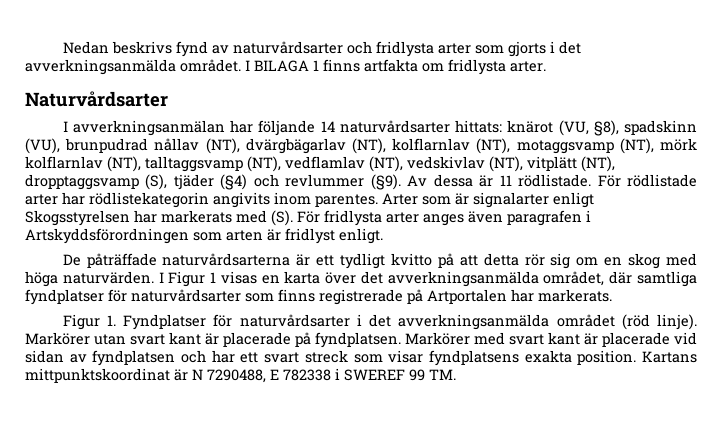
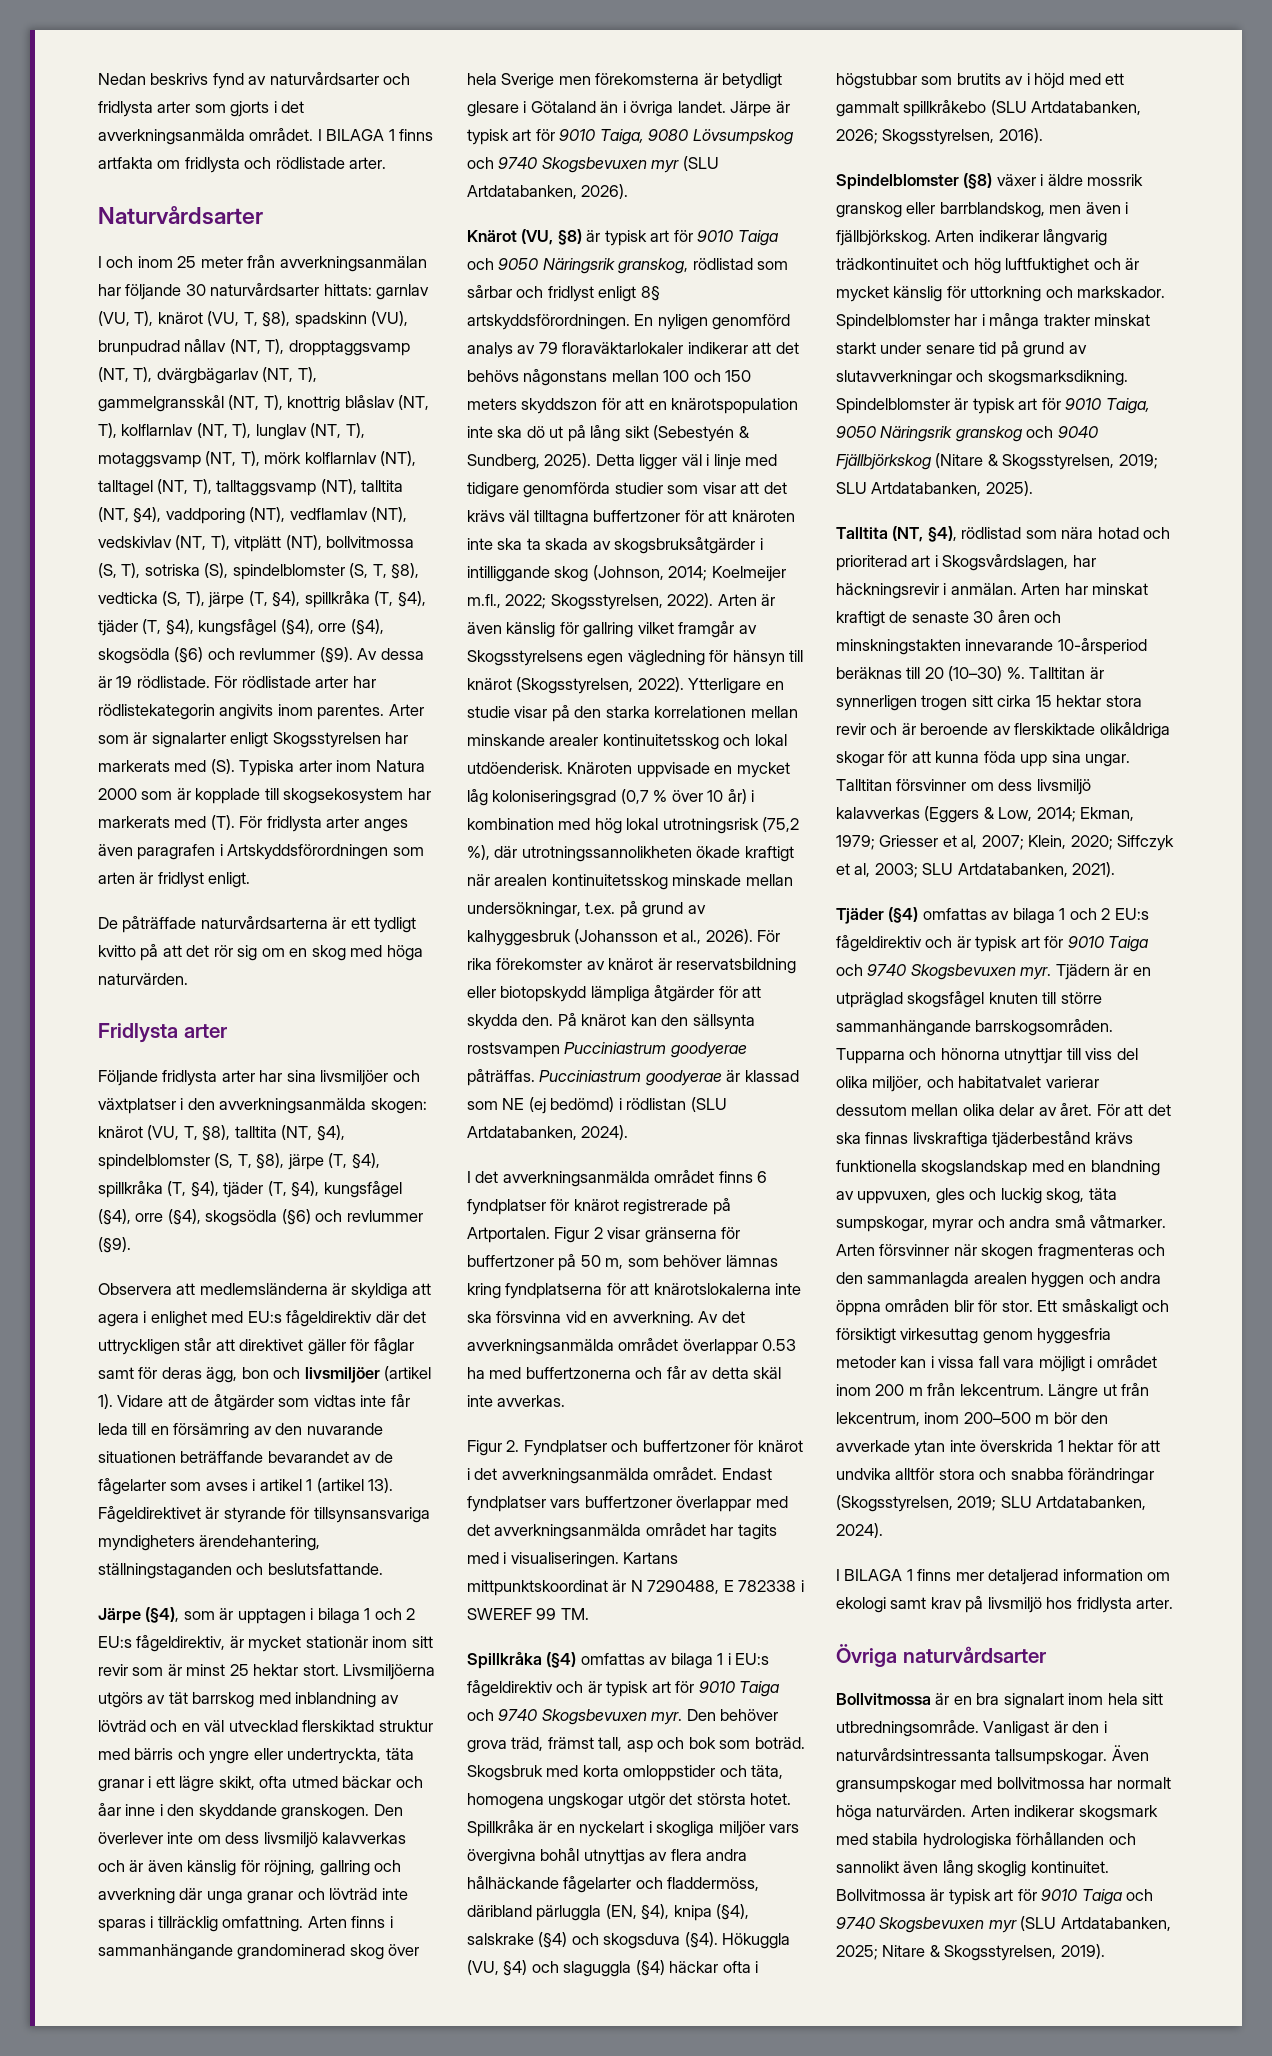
- I BILAGA 1 finns artfakta om fridlysta arter.
+ I BILAGA 1 finns artfakta om fridlysta och rödlistade arter.
- I avverkningsanmälan har följande 14 naturvårdsarter hittats: knärot (VU, §8), spadskinn (VU), brunpudrad nållav (NT), dvärgbägarlav (NT), kolflarnlav (NT), motaggsvamp (NT), mörk kolflarnlav (NT), talltaggsvamp (NT), vedflamlav (NT), vedskivlav (NT), vitplätt (NT), dropptaggsvamp (S), tjäder (§4) och revlummer (§9).
+ I och inom 25 meter från avverkningsanmälan har följande 30 naturvårdsarter hittats: garnlav (VU, T), knärot (VU, T, §8), spadskinn (VU), brunpudrad nållav (NT, T), dropptaggsvamp (NT, T), dvärgbägarlav (NT, T), gammelgransskål (NT, T), knottrig blåslav (NT, T), kolflarnlav (NT, T), lunglav (NT, T), motaggsvamp (NT, T), mörk kolflarnlav (NT), talltagel (NT, T), talltaggsvamp (NT), talltita (NT, §4), vaddporing (NT), vedflamlav (NT), vedskivlav (NT, T), vitplätt (NT), bollvitmossa (S, T), sotriska (S), spindelblomster (S, T, §8), vedticka (S, T), järpe (T, §4), spillkråka (T, §4), tjäder (T, §4), kungsfågel (§4), orre (§4), skogsödla (§6) och revlummer (§9).
- Av dessa är 11 rödlistade.
+ Av dessa är 19 rödlistade.
- Arter som är signalarter enligt Skogsstyrelsen har markerats med (S). För fridlysta arter anges även paragrafen i Artskyddsförordningen som arten är fridlyst enligt.
+ Arter som är signalarter enligt Skogsstyrelsen har markerats med (S). Typiska arter inom Natura 2000 som är kopplade till skogsekosystem har markerats med (T). För fridlysta arter anges även paragrafen i Artskyddsförordningen som arten är fridlyst enligt.
- De påträffade naturvårdsarterna är ett tydligt kvitto på att detta rör sig om en skog med höga naturvärden. I Figur 1 visas en karta över det avverkningsanmälda området, där samtliga fyndplatser för naturvårdsarter som finns registrerade på Artportalen har markerats.
- Figur 1. Fyndplatser för naturvårdsarter i det avverkningsanmälda området (röd linje). Markörer utan svart kant är placerade på fyndplatsen. Markörer med svart kant är placerade vid sidan av fyndplatsen och har ett svart streck som visar fyndplatsens exakta position.
+ De påträffade naturvårdsarterna är ett tydligt kvitto på att det rör sig om en skog med höga naturvärden.
+ Fridlysta arter
+ Följande fridlysta arter har sina livsmiljöer och växtplatser i den avverkningsanmälda skogen: knärot (VU, T, §8), talltita (NT, §4), spindelblomster (S, T, §8), järpe (T, §4), spillkråka (T, §4), tjäder (T, §4), kungsfågel (§4), orre (§4), skogsödla (§6) och revlummer (§9).
+ Observera att medlemsländerna är skyldiga att agera i enlighet med EU:s fågeldirektiv där det uttryckligen står att direktivet gäller för fåglar samt för deras ägg, bon och livsmiljöer (artikel 1). Vidare att de åtgärder som vidtas inte får leda till en försämring av den nuvarande situationen beträffande bevarandet av de fågelarter som avses i artikel 1 (artikel 13). Fågeldirektivet är styrande för tillsynsansvariga myndigheters ärendehantering, ställningstaganden och beslutsfattande.
+ Järpe (§4), som är upptagen i bilaga 1 och 2 EU:s fågeldirektiv, är mycket stationär inom sitt revir som är minst 25 hektar stort. Livsmiljöerna utgörs av tät barrskog med inblandning av lövträd och en väl utvecklad flerskiktad struktur med bärris och yngre eller undertryckta, täta granar i ett lägre skikt, ofta utmed bäckar och åar inne i den skyddande granskogen. Den överlever inte om dess livsmiljö kalavverkas och är även känslig för röjning, gallring och avverkning där unga granar och lövträd inte sparas i tillräcklig omfattning. Arten finns i sammanhängande grandominerad skog över hela Sverige men förekomsterna är betydligt glesare i Götaland än i övriga landet. Järpe är typisk art för 9010 Taiga, 9080 Lövsumpskog och 9740 Skogsbevuxen myr (SLU Artdatabanken, 2026).
+ Knärot (VU, §8) är typisk art för 9010 Taiga och 9050 Näringsrik granskog, rödlistad som sårbar och fridlyst enligt 8§ artskyddsförordningen. En nyligen genomförd analys av 79 floraväktarlokaler indikerar att det behövs någonstans mellan 100 och 150 meters skyddszon för att en knärotspopulation inte ska dö ut på lång sikt (Sebestyén & Sundberg, 2025). Detta ligger väl i linje med tidigare genomförda studier som visar att det krävs väl tilltagna buffertzoner för att knäroten inte ska ta skada av skogsbruksåtgärder i intilliggande skog (Johnson, 2014; Koelmeijer m.fl., 2022; Skogsstyrelsen, 2022). Arten är även känslig för gallring vilket framgår av Skogsstyrelsens egen vägledning för hänsyn till knärot (Skogsstyrelsen, 2022). Ytterligare en studie visar på den starka korrelationen mellan minskande arealer kontinuitetsskog och lokal utdöenderisk. Knäroten uppvisade en mycket låg koloniseringsgrad (0,7 % över 10 år) i kombination med hög lokal utrotningsrisk (75,2 %), där utrotningssannolikheten ökade kraftigt när arealen kontinuitetsskog minskade mellan undersökningar, t.ex. på grund av kalhyggesbruk (Johansson et al., 2026). För rika förekomster av knärot är reservatsbildning eller biotopskydd lämpliga åtgärder för att skydda den. På knärot kan den sällsynta rostsvampen Pucciniastrum goodyerae påträffas. Pucciniastrum goodyerae är klassad som NE (ej bedömd) i rödlistan (SLU Artdatabanken, 2024).
+ I det avverkningsanmälda området finns 6 fyndplatser för knärot registrerade på Artportalen. Figur 2 visar gränserna för buffertzoner på 50 m, som behöver lämnas kring fyndplatserna för att knärotslokalerna inte ska försvinna vid en avverkning. Av det avverkningsanmälda området överlappar 0.53 ha med buffertzonerna och får av detta skäl inte avverkas.
+ Figur 2. Fyndplatser och buffertzoner för knärot i det avverkningsanmälda området. Endast fyndplatser vars buffertzoner överlappar med det avverkningsanmälda området har tagits med i visualiseringen.
+ Spillkråka (§4) omfattas av bilaga 1 i EU:s fågeldirektiv och är typisk art för 9010 Taiga och 9740 Skogsbevuxen myr. Den behöver grova träd, främst tall, asp och bok som boträd. Skogsbruk med korta omloppstider och täta, homogena ungskogar utgör det största hotet. Spillkråka är en nyckelart i skogliga miljöer vars övergivna bohål utnyttjas av flera andra hålhäckande fågelarter och fladdermöss, däribland pärluggla (EN, §4), knipa (§4), salskrake (§4) och skogsduva (§4). Hökuggla (VU, §4) och slaguggla (§4) häckar ofta i högstubbar som brutits av i höjd med ett gammalt spillkråkebo (SLU Artdatabanken, 2026; Skogsstyrelsen, 2016).
+ Spindelblomster (§8) växer i äldre mossrik granskog eller barrblandskog, men även i fjällbjörkskog. Arten indikerar långvarig trädkontinuitet och hög luftfuktighet och är mycket känslig för uttorkning och markskador. Spindelblomster har i många trakter minskat starkt under senare tid på grund av slutavverkningar och skogsmarksdikning. Spindelblomster är typisk art för 9010 Taiga, 9050 Näringsrik granskog och 9040 Fjällbjörkskog (Nitare & Skogsstyrelsen, 2019; SLU Artdatabanken, 2025).
+ Talltita (NT, §4), rödlistad som nära hotad och prioriterad art i Skogsvårdslagen, har häckningsrevir i anmälan. Arten har minskat kraftigt de senaste 30 åren och minskningstakten innevarande 10-årsperiod beräknas till 20 (10–30) %. Talltitan är synnerligen trogen sitt cirka 15 hektar stora revir och är beroende av flerskiktade olikåldriga skogar för att kunna föda upp sina ungar. Talltitan försvinner om dess livsmiljö kalavverkas (Eggers & Low, 2014; Ekman, 1979; Griesser et al, 2007; Klein, 2020; Siffczyk et al, 2003; SLU Artdatabanken, 2021).
+ Tjäder (§4) omfattas av bilaga 1 och 2 EU:s fågeldirektiv och är typisk art för 9010 Taiga och 9740 Skogsbevuxen myr. Tjädern är en utpräglad skogsfågel knuten till större sammanhängande barrskogsområden. Tupparna och hönorna utnyttjar till viss del olika miljöer, och habitatvalet varierar dessutom mellan olika delar av året. För att det ska finnas livskraftiga tjäderbestånd krävs funktionella skogslandskap med en blandning av uppvuxen, gles och luckig skog, täta sumpskogar, myrar och andra små våtmarker. Arten försvinner när skogen fragmenteras och den sammanlagda arealen hyggen och andra öppna områden blir för stor. Ett småskaligt och försiktigt virkesuttag genom hyggesfria metoder kan i vissa fall vara möjligt i området inom 200 m från lekcentrum. Längre ut från lekcentrum, inom 200–500 m bör den avverkade ytan inte överskrida 1 hektar för att undvika alltför stora och snabba förändringar (Skogsstyrelsen, 2019; SLU Artdatabanken, 2024).
+ I BILAGA 1 finns mer detaljerad information om ekologi samt krav på livsmiljö hos fridlysta arter.
+ Övriga naturvårdsarter
+ Bollvitmossa är en bra signalart inom hela sitt utbredningsområde. Vanligast är den i naturvårdsintressanta tallsumpskogar. Även gransumpskogar med bollvitmossa har normalt höga naturvärden. Arten indikerar skogsmark med stabila hydrologiska förhållanden och sannolikt även lång skoglig kontinuitet. Bollvitmossa är typisk art för 9010 Taiga och 9740 Skogsbevuxen myr (SLU Artdatabanken, 2025; Nitare & Skogsstyrelsen, 2019).

